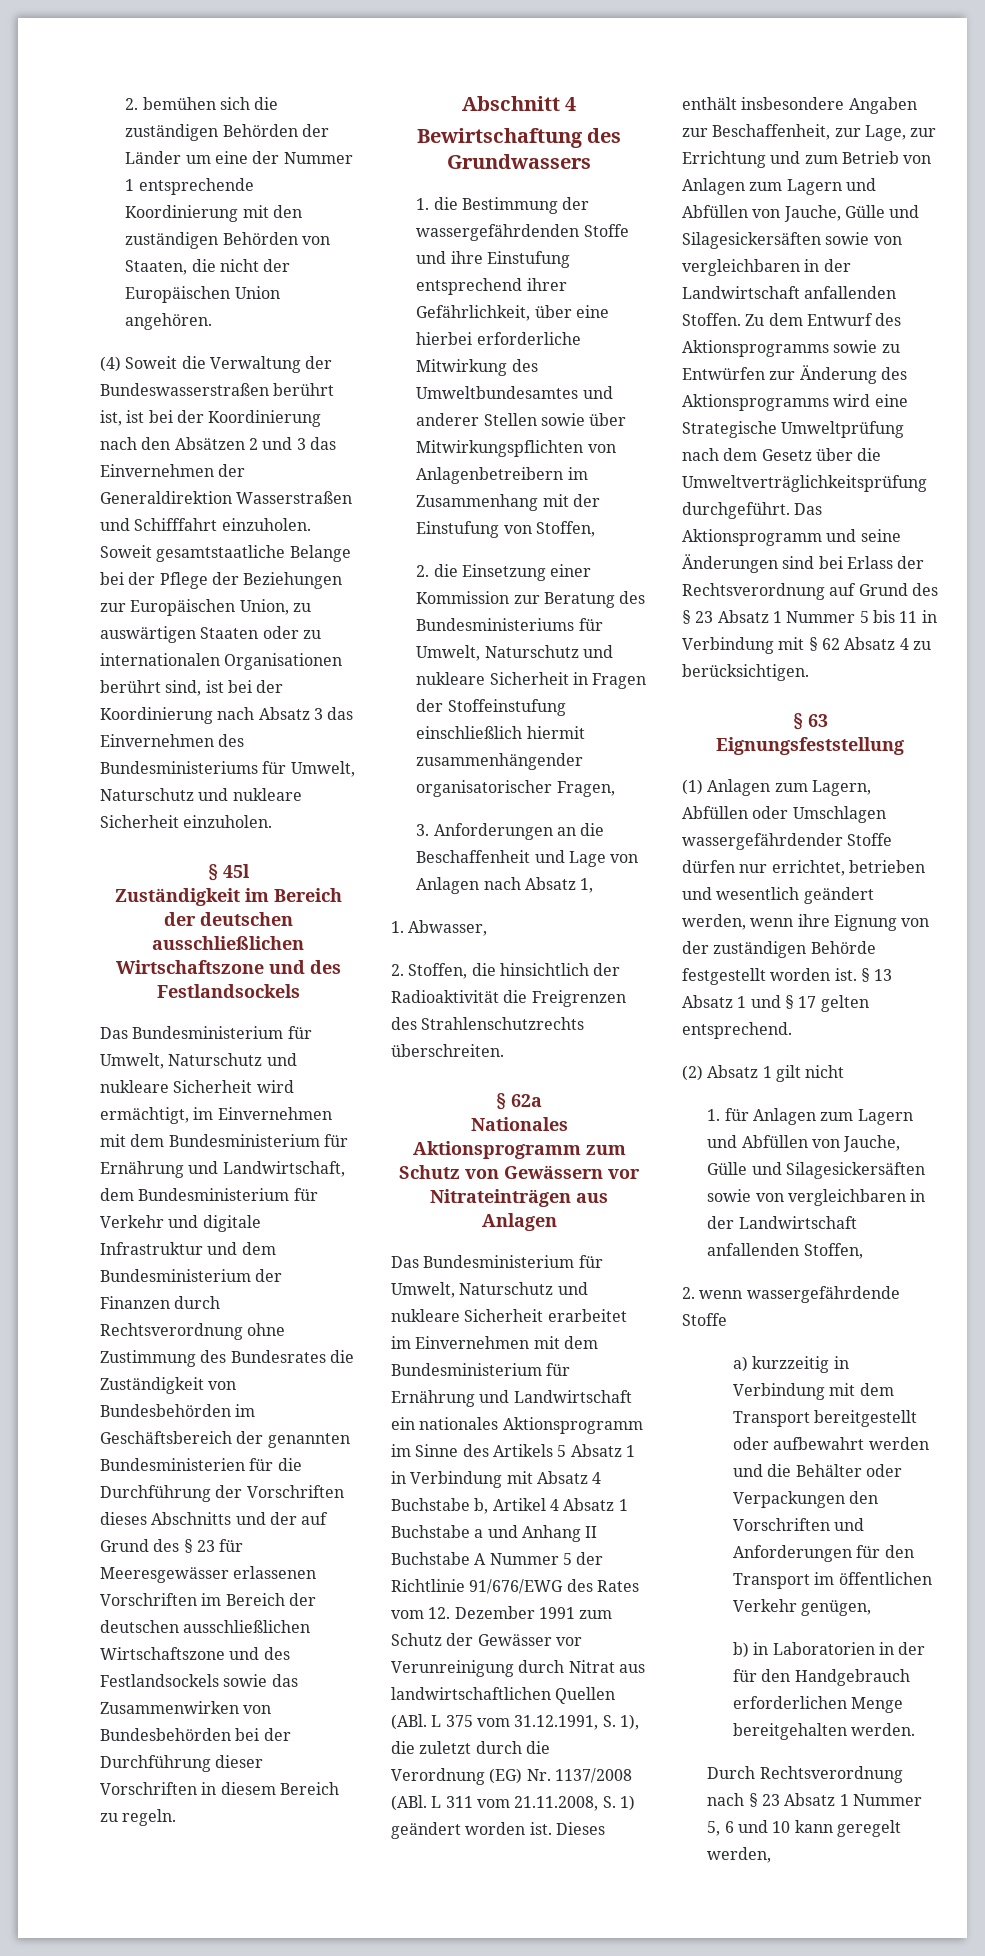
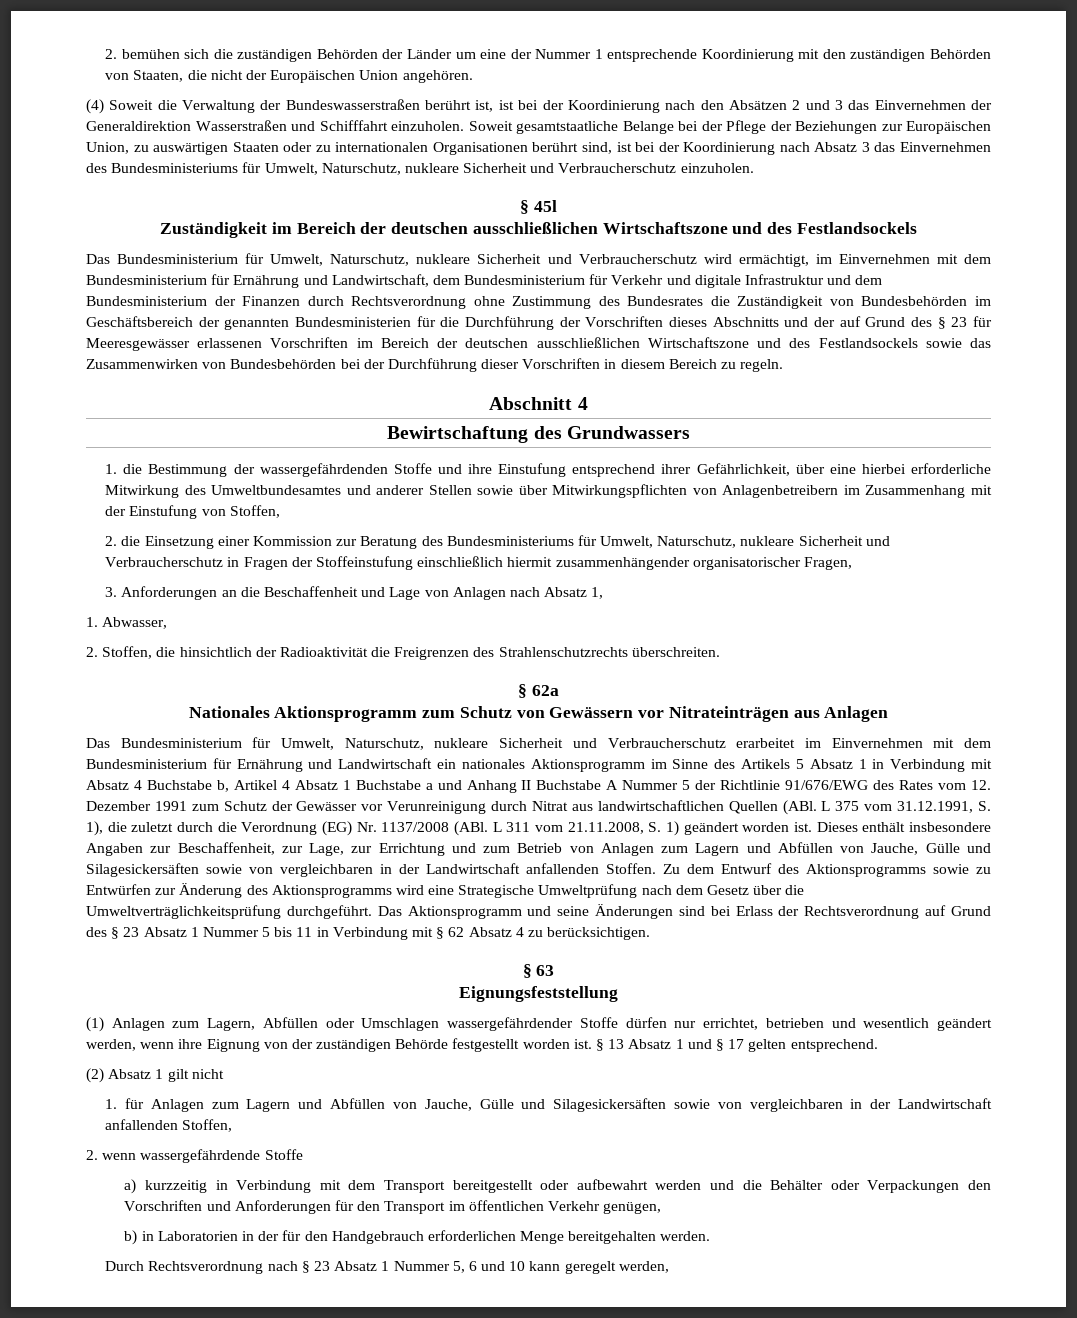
- Soweit gesamtstaatliche Belange bei der Pflege der Beziehungen zur Europäischen Union, zu auswärtigen Staaten oder zu internationalen Organisationen berührt sind, ist bei der Koordinierung nach Absatz 3 das Einvernehmen des Bundesministeriums für Umwelt, Naturschutz und nukleare Sicherheit einzuholen.
+ Soweit gesamtstaatliche Belange bei der Pflege der Beziehungen zur Europäischen Union, zu auswärtigen Staaten oder zu internationalen Organisationen berührt sind, ist bei der Koordinierung nach Absatz 3 das Einvernehmen des Bundesministeriums für Umwelt, Naturschutz, nukleare Sicherheit und Verbraucherschutz einzuholen.
- Das Bundesministerium für Umwelt, Naturschutz und nukleare Sicherheit wird ermächtigt, im Einvernehmen mit dem Bundesministerium für Ernährung und Landwirtschaft, dem Bundesministerium für Verkehr und digitale Infrastruktur und dem Bundesministerium der Finanzen durch Rechtsverordnung ohne Zustimmung des Bundesrates die Zuständigkeit von Bundesbehörden im Geschäftsbereich der genannten Bundesministerien für die Durchführung der Vorschriften dieses Abschnitts und der auf Grund des § 23 für Meeresgewässer erlassenen Vorschriften im Bereich der deutschen ausschließlichen Wirtschaftszone und des Festlandsockels sowie das Zusammenwirken von Bundesbehörden bei der Durchführung dieser Vorschriften in diesem Bereich zu regeln.
+ Das Bundesministerium für Umwelt, Naturschutz, nukleare Sicherheit und Verbraucherschutz wird ermächtigt, im Einvernehmen mit dem Bundesministerium für Ernährung und Landwirtschaft, dem Bundesministerium für Verkehr und digitale Infrastruktur und dem Bundesministerium der Finanzen durch Rechtsverordnung ohne Zustimmung des Bundesrates die Zuständigkeit von Bundesbehörden im Geschäftsbereich der genannten Bundesministerien für die Durchführung der Vorschriften dieses Abschnitts und der auf Grund des § 23 für Meeresgewässer erlassenen Vorschriften im Bereich der deutschen ausschließlichen Wirtschaftszone und des Festlandsockels sowie das Zusammenwirken von Bundesbehörden bei der Durchführung dieser Vorschriften in diesem Bereich zu regeln.
- 2. die Einsetzung einer Kommission zur Beratung des Bundesministeriums für Umwelt, Naturschutz und nukleare Sicherheit in Fragen der Stoffeinstufung einschließlich hiermit zusammenhängender organisatorischer Fragen,
+ 2. die Einsetzung einer Kommission zur Beratung des Bundesministeriums für Umwelt, Naturschutz, nukleare Sicherheit und Verbraucherschutz in Fragen der Stoffeinstufung einschließlich hiermit zusammenhängender organisatorischer Fragen,
- Das Bundesministerium für Umwelt, Naturschutz und nukleare Sicherheit erarbeitet im Einvernehmen mit dem Bundesministerium für Ernährung und Landwirtschaft ein nationales Aktionsprogramm im Sinne des Artikels 5 Absatz 1 in Verbindung mit Absatz 4 Buchstabe b, Artikel 4 Absatz 1 Buchstabe a und Anhang II Buchstabe A Nummer 5 der Richtlinie 91/676/EWG des Rates vom 12. Dezember 1991 zum Schutz der Gewässer vor Verunreinigung durch Nitrat aus landwirtschaftlichen Quellen (ABl. L 375 vom 31.12.1991, S. 1), die zuletzt durch die Verordnung (EG) Nr. 1137/2008 (ABl. L 311 vom 21.11.2008, S. 1) geändert worden ist.
+ Das Bundesministerium für Umwelt, Naturschutz, nukleare Sicherheit und Verbraucherschutz erarbeitet im Einvernehmen mit dem Bundesministerium für Ernährung und Landwirtschaft ein nationales Aktionsprogramm im Sinne des Artikels 5 Absatz 1 in Verbindung mit Absatz 4 Buchstabe b, Artikel 4 Absatz 1 Buchstabe a und Anhang II Buchstabe A Nummer 5 der Richtlinie 91/676/EWG des Rates vom 12. Dezember 1991 zum Schutz der Gewässer vor Verunreinigung durch Nitrat aus landwirtschaftlichen Quellen (ABl. L 375 vom 31.12.1991, S. 1), die zuletzt durch die Verordnung (EG) Nr. 1137/2008 (ABl. L 311 vom 21.11.2008, S. 1) geändert worden ist.

